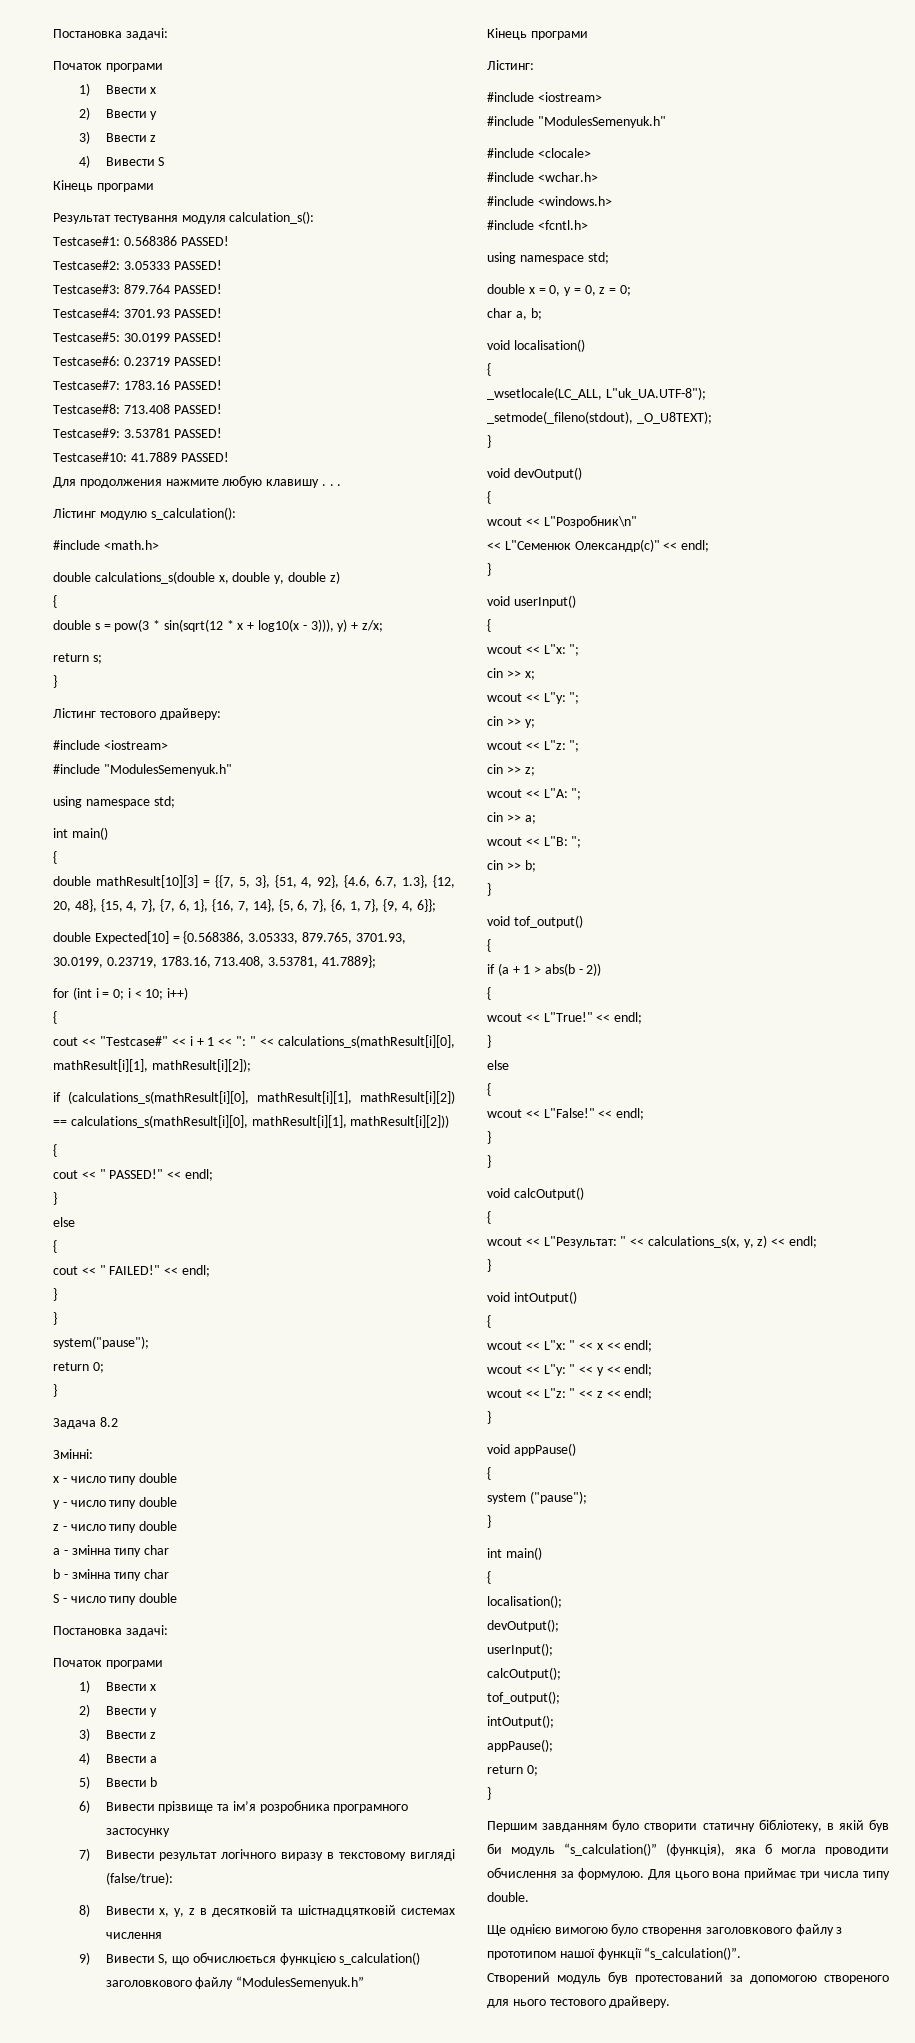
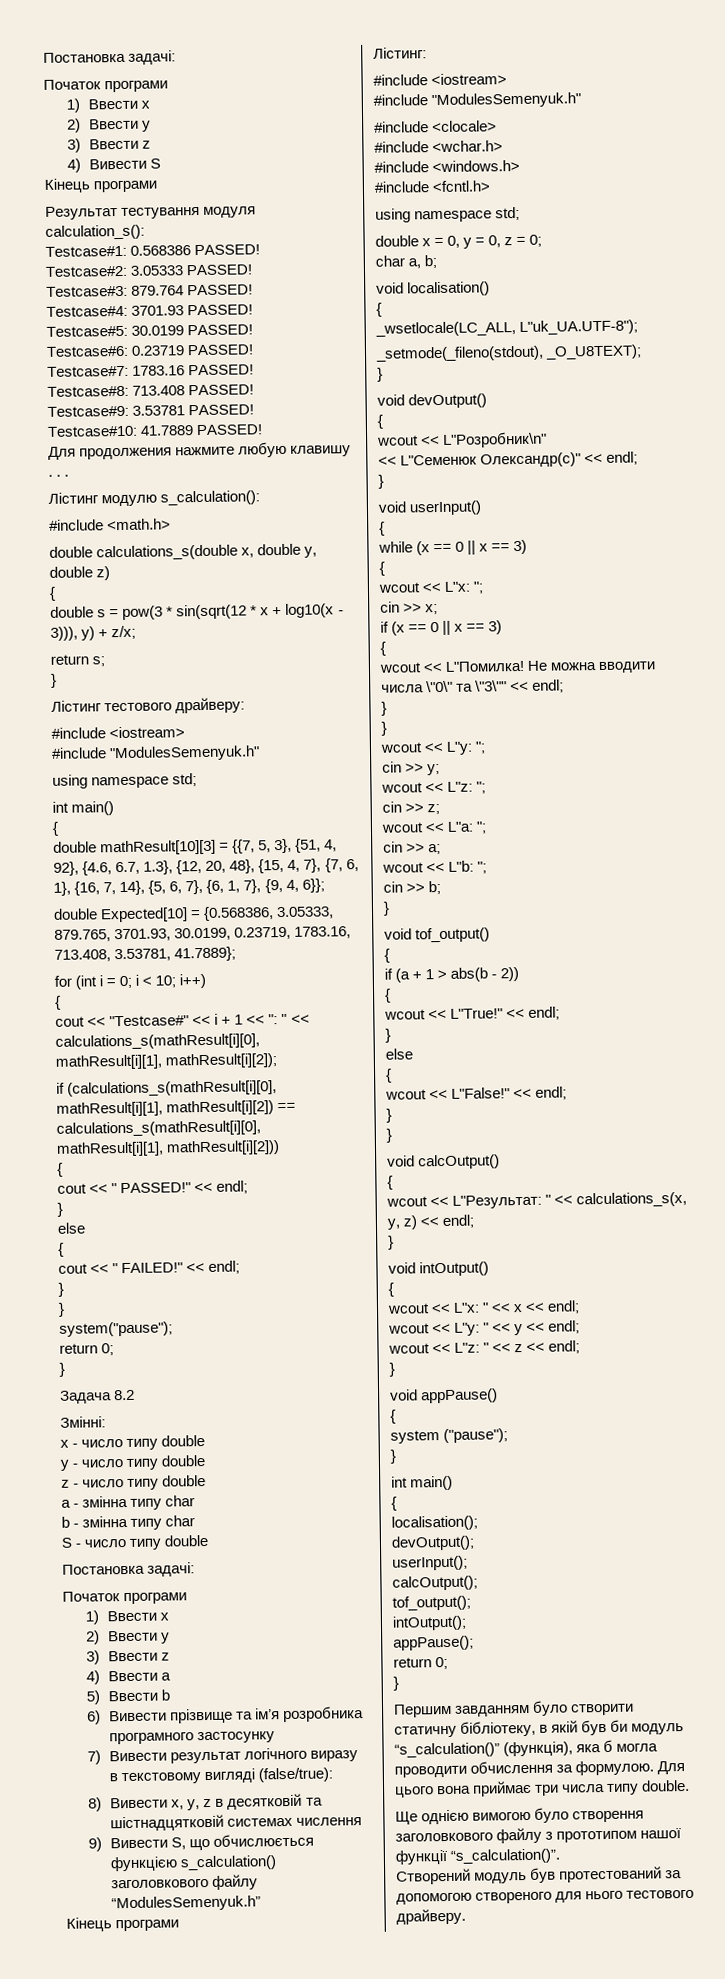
+ while (x == 0 || x == 3)
+ {
+ if (x == 0 || x == 3)
+ {
+ wcout << L"Помилка! Не можна вводити числа \"0\" та \"3\"" << endl;
+ }
+ }
- wcout << L"A: ";
+ wcout << L"a: ";
- wcout << L"B: ";
+ wcout << L"b: ";

